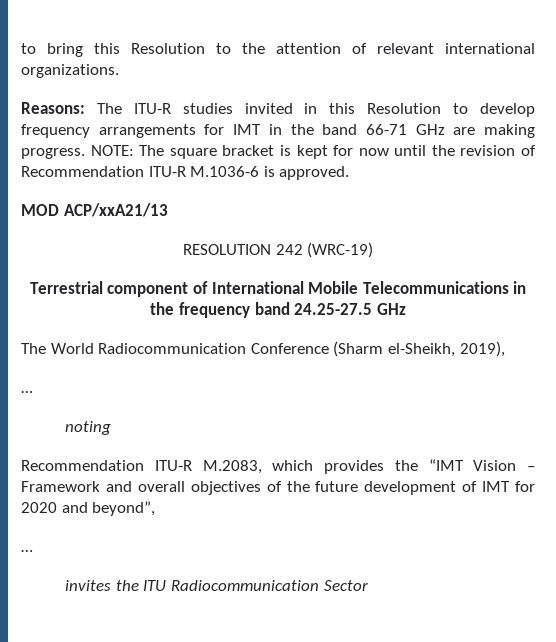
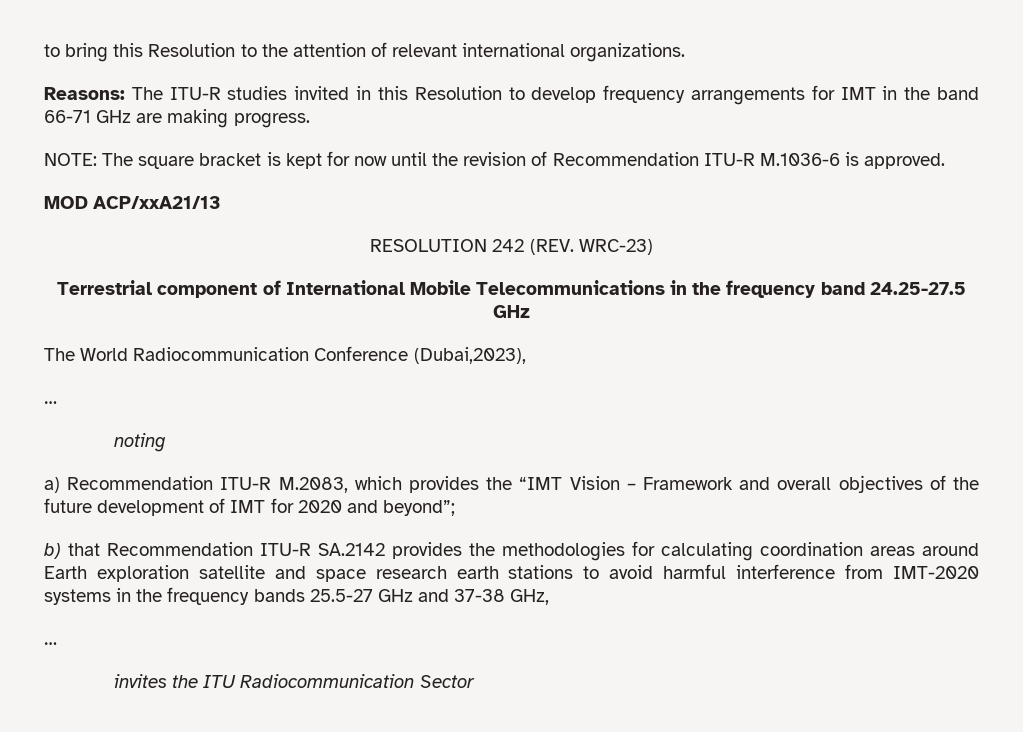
- Reasons: The ITU-R studies invited in this Resolution to develop frequency arrangements for IMT in the band 66-71 GHz are making progress. NOTE: The square bracket is kept for now until the revision of Recommendation ITU-R M.1036-6 is approved.
+ Reasons: The ITU-R studies invited in this Resolution to develop frequency arrangements for IMT in the band 66-71 GHz are making progress.
+ NOTE: The square bracket is kept for now until the revision of Recommendation ITU-R M.1036-6 is approved.
- RESOLUTION 242 (WRC-19)
+ RESOLUTION 242 (REV. WRC-23)
- The World Radiocommunication Conference (Sharm el-Sheikh, 2019),
+ The World Radiocommunication Conference (Dubai,2023),
- Recommendation ITU-R M.2083, which provides the “IMT Vision – Framework and overall objectives of the future development of IMT for 2020 and beyond”,
+ a) Recommendation ITU-R M.2083, which provides the “IMT Vision – Framework and overall objectives of the future development of IMT for 2020 and beyond”;
+ b) that Recommendation ITU-R SA.2142 provides the methodologies for calculating coordination areas around Earth exploration satellite and space research earth stations to avoid harmful interference from IMT-2020 systems in the frequency bands 25.5-27 GHz and 37-38 GHz,

